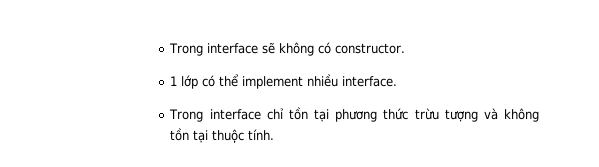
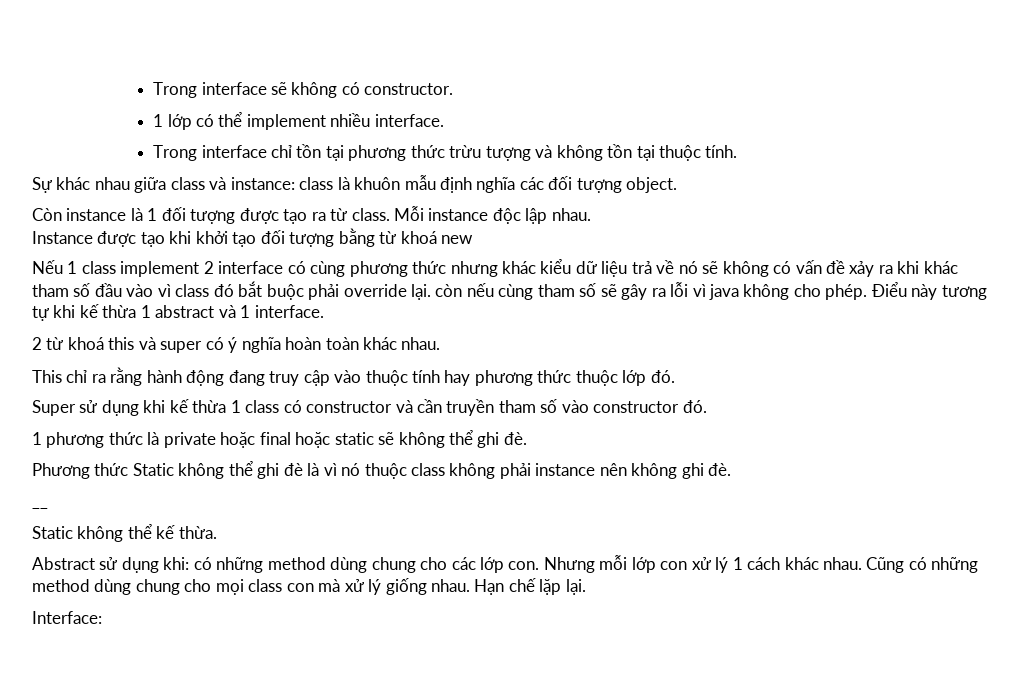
+ Sự khác nhau giữa class và instance: class là khuôn mẫu định nghĩa các đối tượng object.
+ Còn instance là 1 đối tượng được tạo ra từ class. Mỗi instance độc lập nhau.
+ Instance được tạo khi khởi tạo đối tượng bằng từ khoá new
+ Nếu 1 class implement 2 interface có cùng phương thức nhưng khác kiểu dữ liệu trả về nó sẽ không có vấn đề xảy ra khi khác tham số đầu vào vì class đó bắt buộc phải override lại. còn nếu cùng tham số sẽ gây ra lỗi vì java không cho phép. Điểu này tương tự khi kế thừa 1 abstract và 1 interface.
+ 2 từ khoá this và super có ý nghĩa hoàn toàn khác nhau.
+ This chỉ ra rằng hành động đang truy cập vào thuộc tính hay phương thức thuộc lớp đó.
+ Super sử dụng khi kế thừa 1 class có constructor và cần truyền tham số vào constructor đó.
+ 1 phương thức là private hoặc final hoặc static sẽ không thể ghi đè.
+ Phương thức Static không thể ghi đè là vì nó thuộc class không phải instance nên không ghi đè.
+ __
+ Static không thể kế thừa.
+ Abstract sử dụng khi: có những method dùng chung cho các lớp con. Nhưng mỗi lớp con xử lý 1 cách khác nhau. Cũng có những method dùng chung cho mọi class con mà xử lý giống nhau. Hạn chế lặp lại.
+ Interface:

